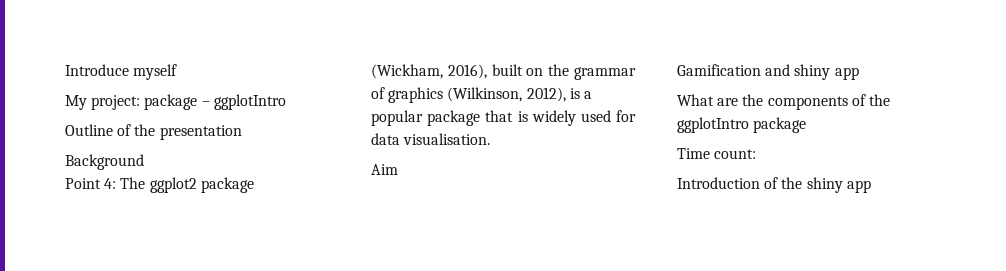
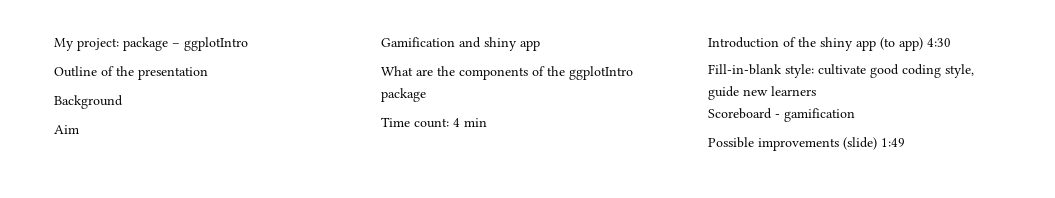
- Introduce myself
- Point 4: The ggplot2 package (Wickham, 2016), built on the grammar of graphics (Wilkinson, 2012), is a popular package that is widely used for data visualisation.
- Time count:
+ Time count: 4 min
- Introduction of the shiny app
+ Introduction of the shiny app (to app) 4:30
+ Fill-in-blank style: cultivate good coding style, guide new learners
+ Scoreboard - gamification
+ Possible improvements (slide) 1:49

